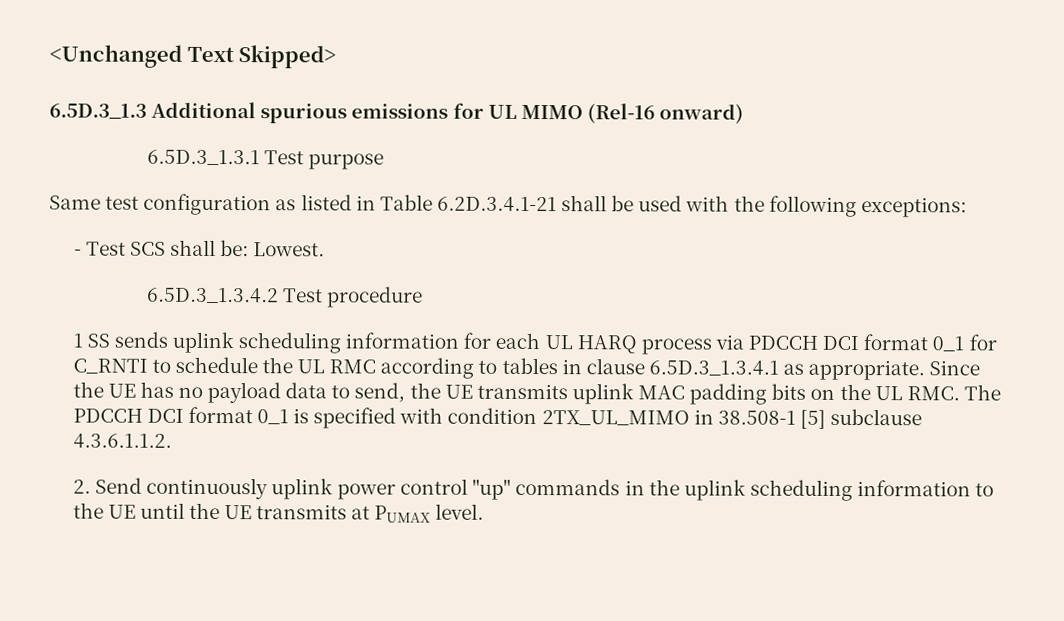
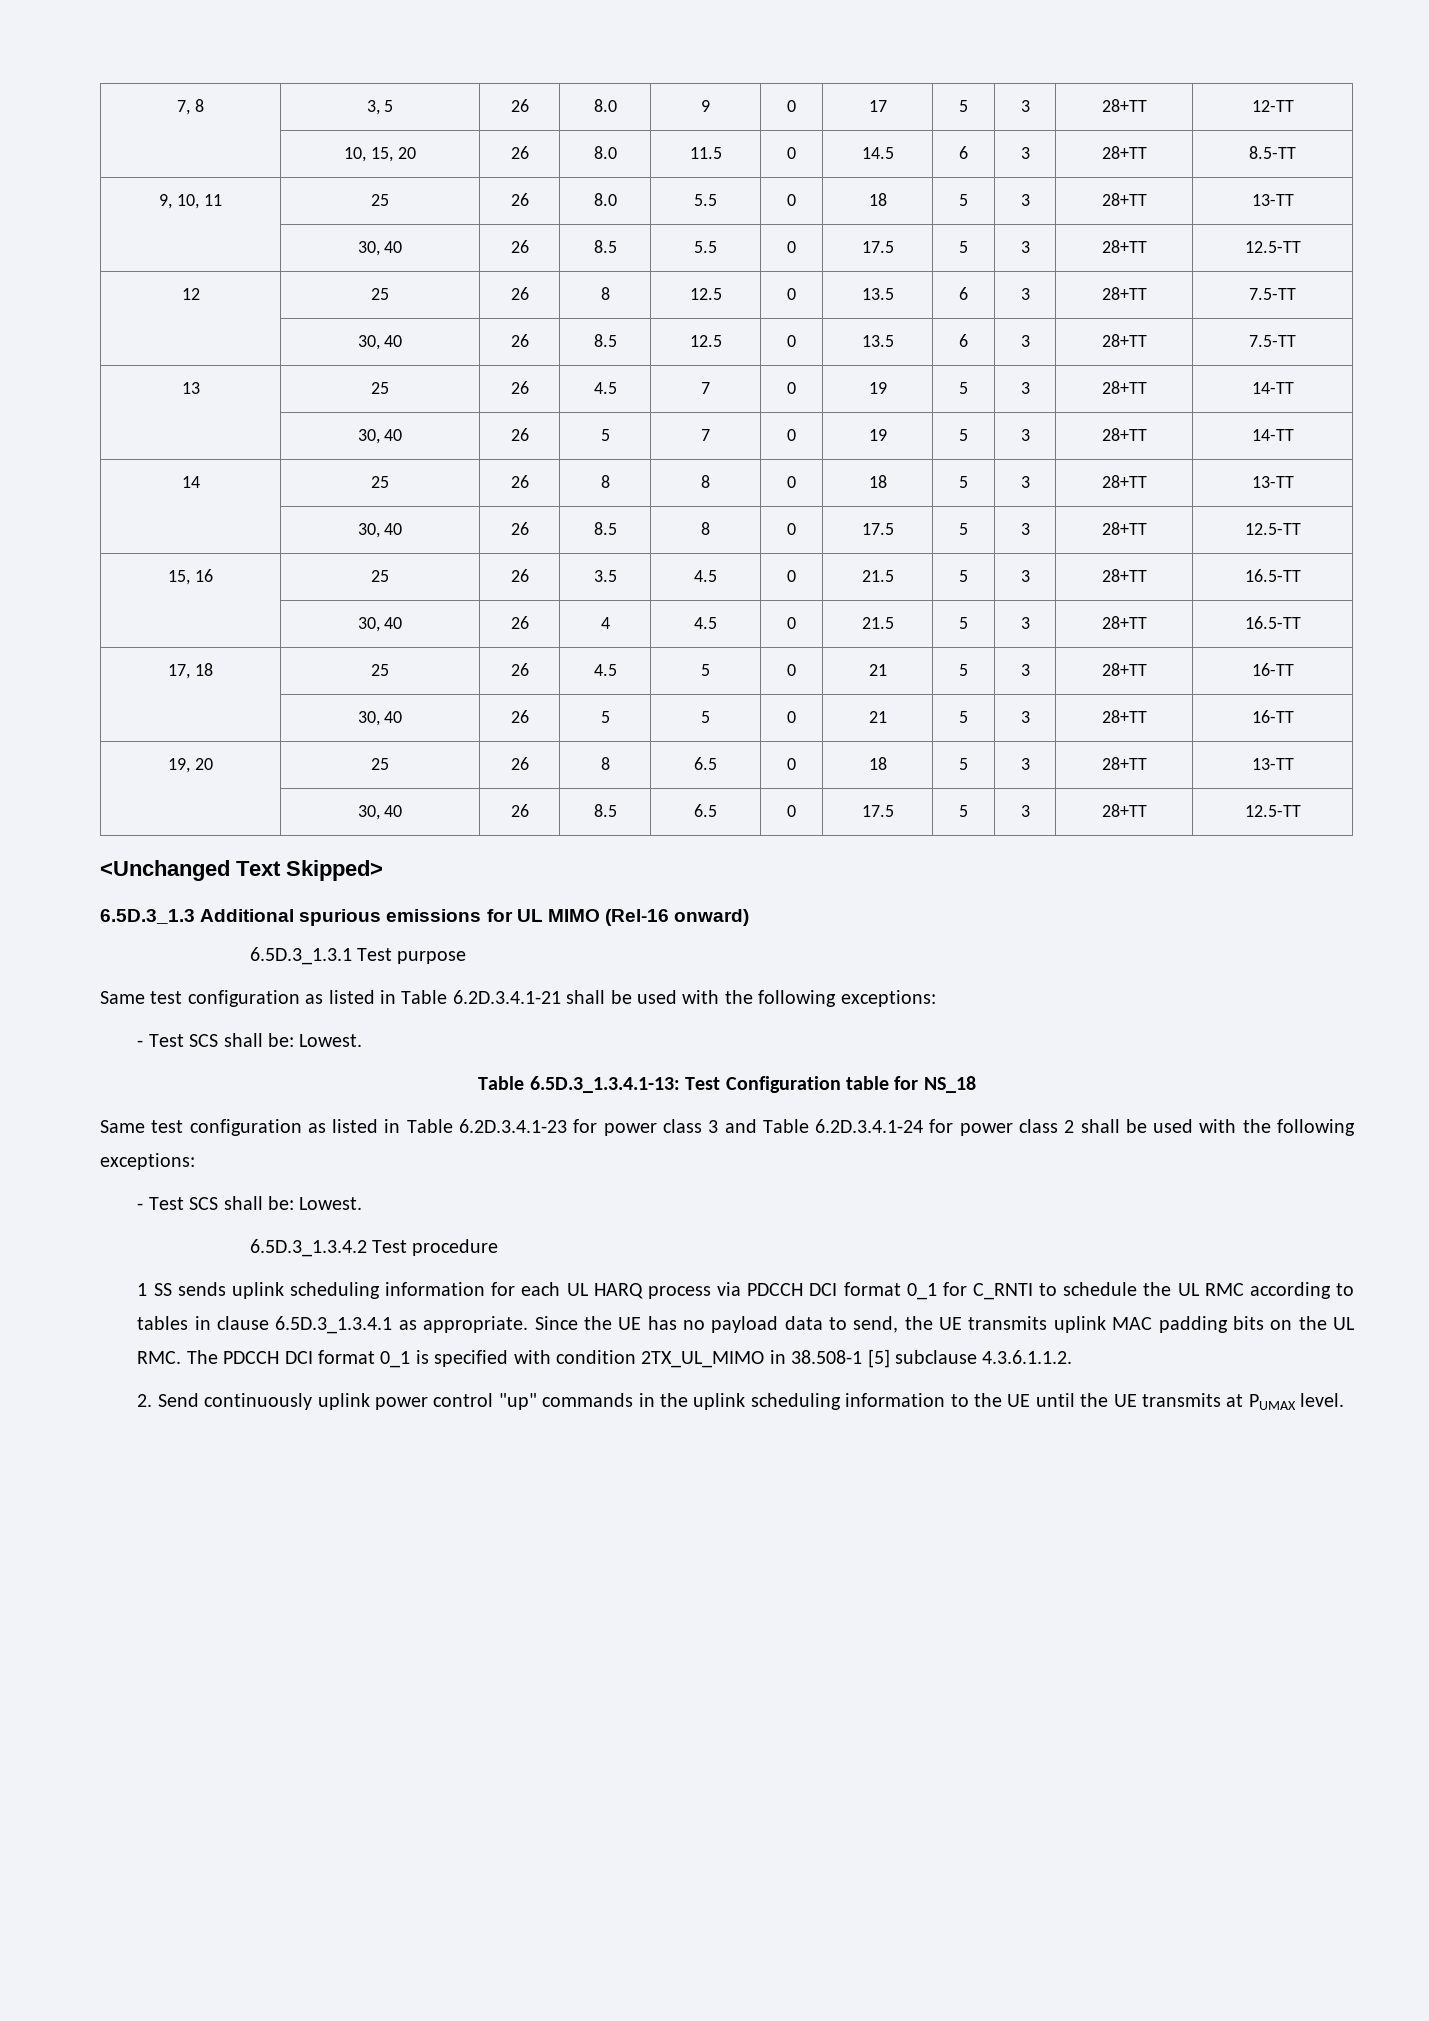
+ 7, 8 | 3, 5 | 26 | 8.0 | 9 | 0 | 17 | 5 | 3 | 28+TT | 12-TT
+ | 10, 15, 20 | 26 | 8.0 | 11.5 | 0 | 14.5 | 6 | 3 | 28+TT | 8.5-TT
+ 9, 10, 11 | 25 | 26 | 8.0 | 5.5 | 0 | 18 | 5 | 3 | 28+TT | 13-TT
+ | 30, 40 | 26 | 8.5 | 5.5 | 0 | 17.5 | 5 | 3 | 28+TT | 12.5-TT
+ 12 | 25 | 26 | 8 | 12.5 | 0 | 13.5 | 6 | 3 | 28+TT | 7.5-TT
+ | 30, 40 | 26 | 8.5 | 12.5 | 0 | 13.5 | 6 | 3 | 28+TT | 7.5-TT
+ 13 | 25 | 26 | 4.5 | 7 | 0 | 19 | 5 | 3 | 28+TT | 14-TT
+ | 30, 40 | 26 | 5 | 7 | 0 | 19 | 5 | 3 | 28+TT | 14-TT
+ 14 | 25 | 26 | 8 | 8 | 0 | 18 | 5 | 3 | 28+TT | 13-TT
+ | 30, 40 | 26 | 8.5 | 8 | 0 | 17.5 | 5 | 3 | 28+TT | 12.5-TT
+ 15, 16 | 25 | 26 | 3.5 | 4.5 | 0 | 21.5 | 5 | 3 | 28+TT | 16.5-TT
+ | 30, 40 | 26 | 4 | 4.5 | 0 | 21.5 | 5 | 3 | 28+TT | 16.5-TT
+ 17, 18 | 25 | 26 | 4.5 | 5 | 0 | 21 | 5 | 3 | 28+TT | 16-TT
+ | 30, 40 | 26 | 5 | 5 | 0 | 21 | 5 | 3 | 28+TT | 16-TT
+ 19, 20 | 25 | 26 | 8 | 6.5 | 0 | 18 | 5 | 3 | 28+TT | 13-TT
+ | 30, 40 | 26 | 8.5 | 6.5 | 0 | 17.5 | 5 | 3 | 28+TT | 12.5-TT
+ Table 6.5D.3_1.3.4.1-13: Test Configuration table for NS_18
+ Same test configuration as listed in Table 6.2D.3.4.1-23 for power class 3 and Table 6.2D.3.4.1-24 for power class 2 shall be used with the following exceptions:
+ - Test SCS shall be: Lowest.

